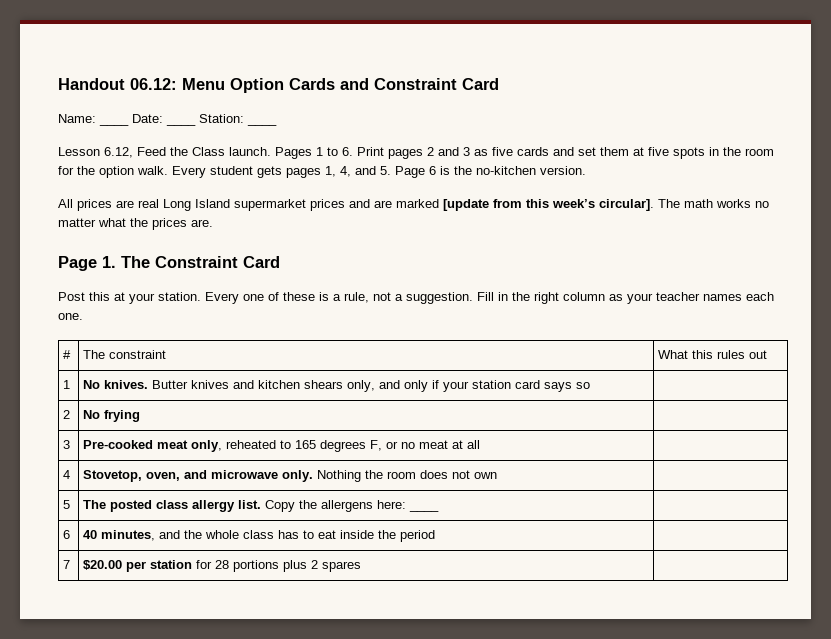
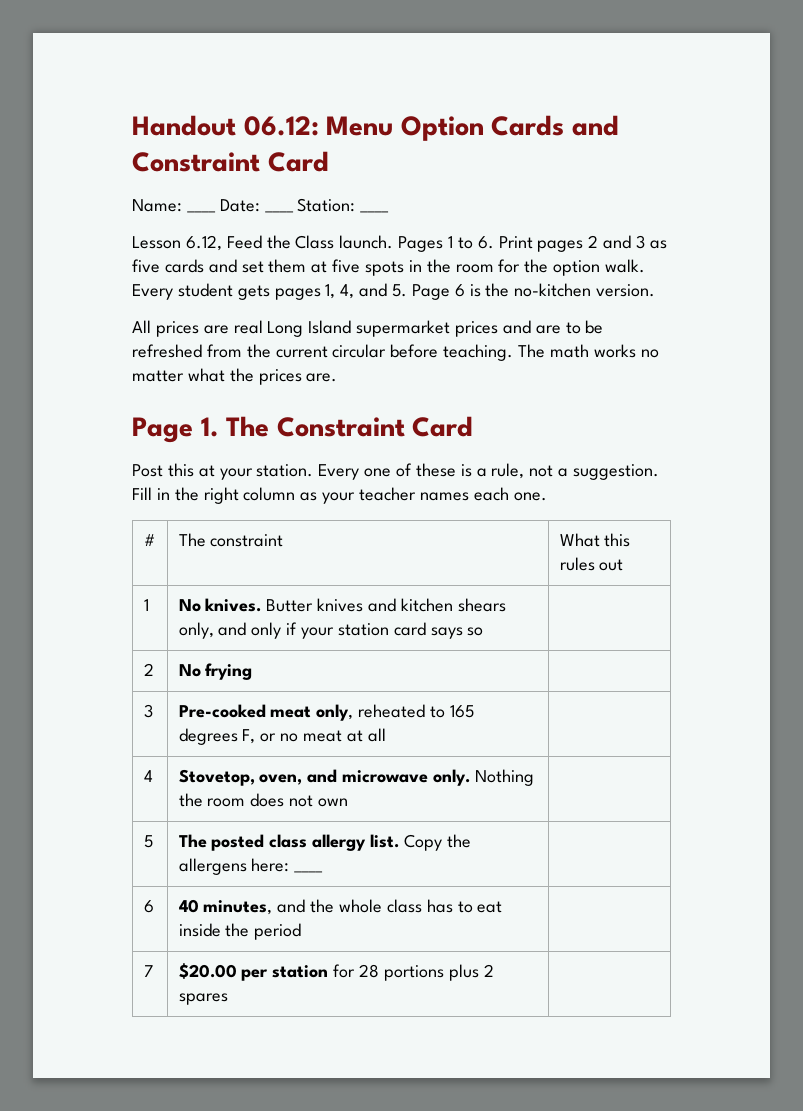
- All prices are real Long Island supermarket prices and are marked [update from this week’s circular].
+ All prices are real Long Island supermarket prices and are to be refreshed from the current circular before teaching.

